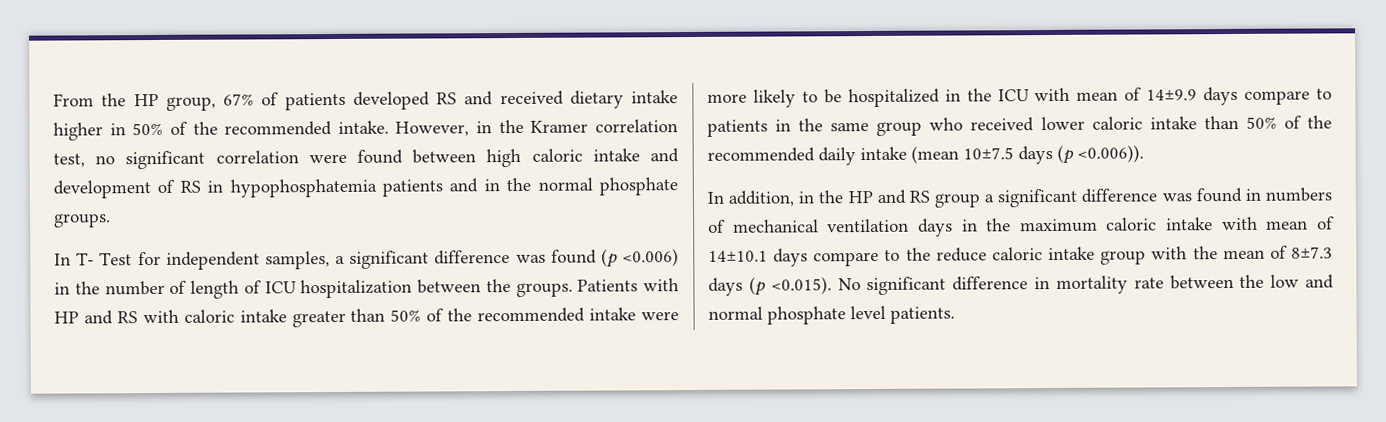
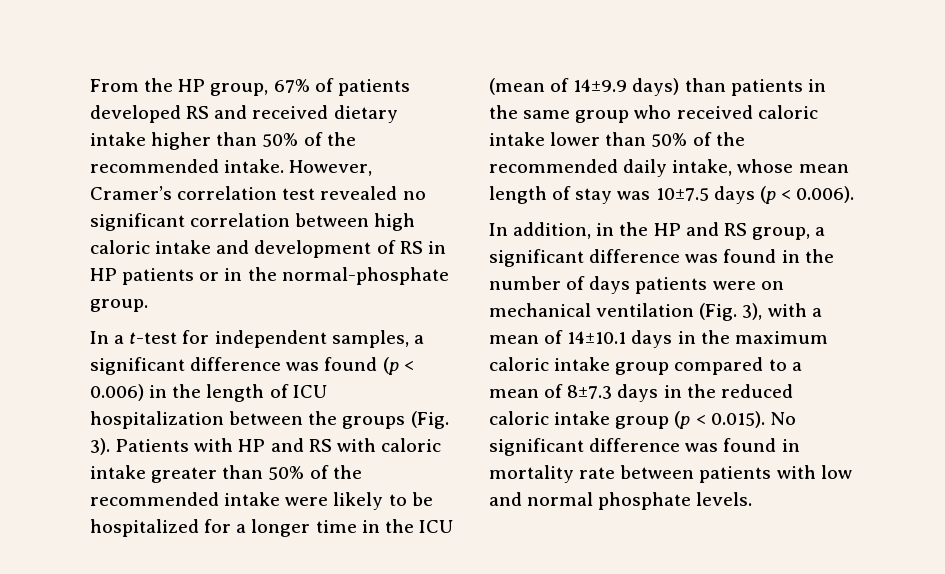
- From the HP group, 67% of patients developed RS and received dietary intake higher in 50% of the recommended intake.
+ From the HP group, 67% of patients developed RS and received dietary intake higher than 50% of the recommended intake.
- However, in the Kramer correlation test, no significant correlation were found between high caloric intake and development of RS in hypophosphatemia patients and in the normal phosphate groups.
- In T- Test for independent samples, a significant difference was found (p <0.006) in the number of length of ICU hospitalization between the groups.
+ However, Cramer’s correlation test revealed no significant correlation between high caloric intake and development of RS in HP patients or in the normal-phosphate group.
+ In a t-test for independent samples, a significant difference was found (p < 0.006) in the length of ICU hospitalization between the groups (Fig. 3).
- Patients with HP and RS with caloric intake greater than 50% of the recommended intake were more likely to be hospitalized in the ICU with mean of 14±9.9 days compare to patients in the same group who received lower caloric intake than 50% of the recommended daily intake (mean 10±7.5 days (p <0.006)).
+ Patients with HP and RS with caloric intake greater than 50% of the recommended intake were likely to be hospitalized for a longer time in the ICU (mean of 14±9.9 days) than patients in the same group who received caloric intake lower than 50% of the recommended daily intake, whose mean length of stay was 10±7.5 days (p < 0.006).
- In addition, in the HP and RS group a significant difference was found in numbers of mechanical ventilation days in the maximum caloric intake with mean of 14±10.1 days compare to the reduce caloric intake group with the mean of 8±7.3 days (p <0.015). No significant difference in mortality rate between the low and normal phosphate level patients.
+ In addition, in the HP and RS group, a significant difference was found in the number of days patients were on mechanical ventilation (Fig. 3), with a mean of 14±10.1 days in the maximum caloric intake group compared to a mean of 8±7.3 days in the reduced caloric intake group (p < 0.015). No significant difference was found in mortality rate between patients with low and normal phosphate levels.

